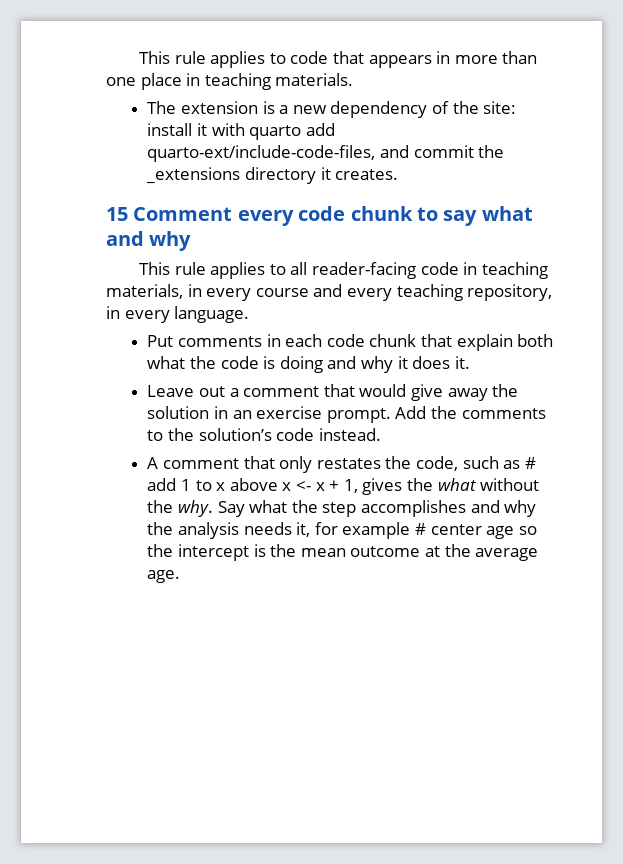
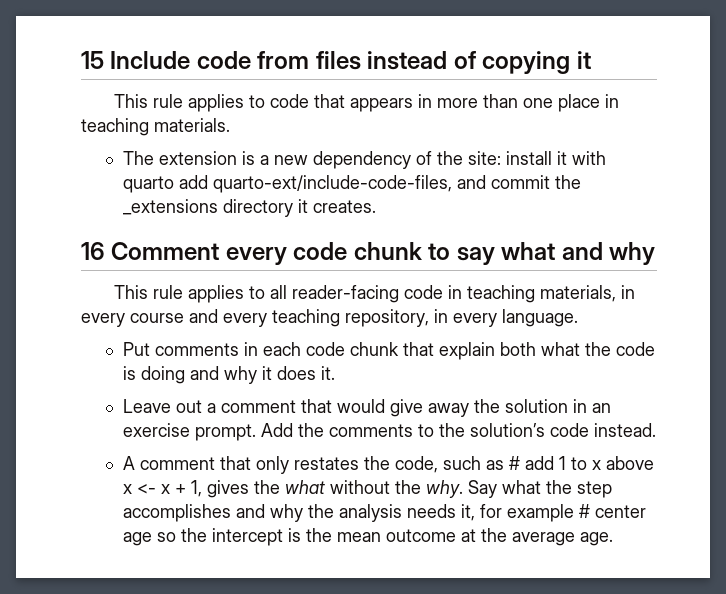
+ 15 Include code from files instead of copying it
- 15 Comment every code chunk to say what and why
+ 16 Comment every code chunk to say what and why

